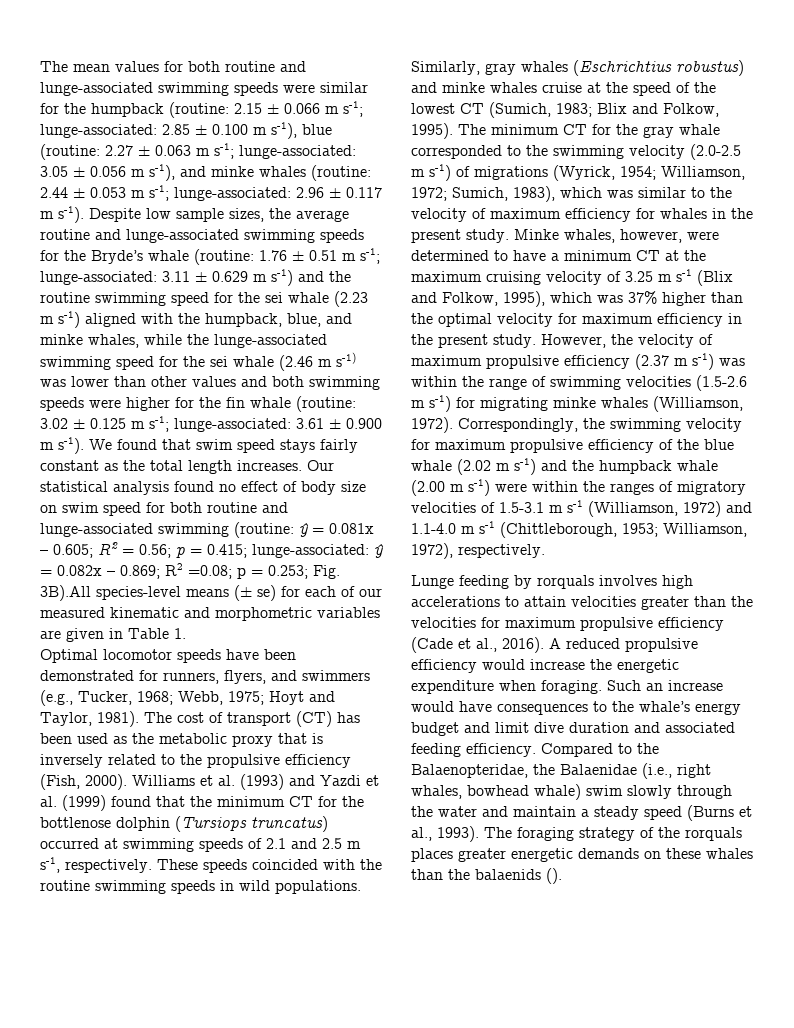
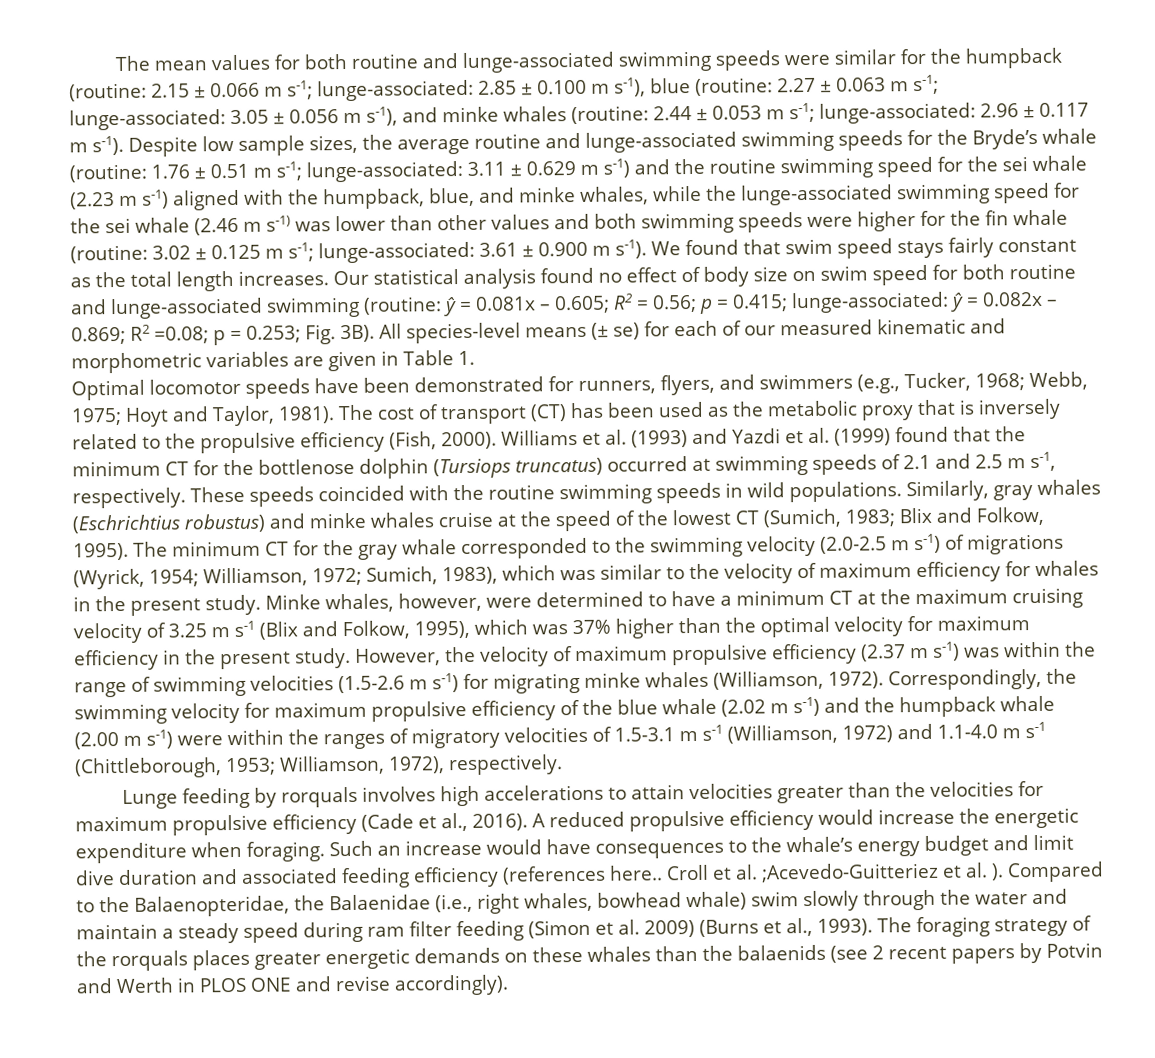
- Our statistical analysis found no effect of body size on swim speed for both routine and lunge-associated swimming (routine: ŷ = 0.081x – 0.605; R2 = 0.56; p = 0.415; lunge-associated: ŷ = 0.082x – 0.869; R2 =0.08; p = 0.253; Fig. 3B).All species-level means (± se) for each of our measured kinematic and morphometric variables are given in Table 1.
+ Our statistical analysis found no effect of body size on swim speed for both routine and lunge-associated swimming (routine: ŷ = 0.081x – 0.605; R2 = 0.56; p = 0.415; lunge-associated: ŷ = 0.082x – 0.869; R2 =0.08; p = 0.253; Fig. 3B). All species-level means (± se) for each of our measured kinematic and morphometric variables are given in Table 1.
- Such an increase would have consequences to the whale’s energy budget and limit dive duration and associated feeding efficiency.
+ Such an increase would have consequences to the whale’s energy budget and limit dive duration and associated feeding efficiency (references here.. Croll et al. ;Acevedo-Guitteriez et al. ).
- Compared to the Balaenopteridae, the Balaenidae (i.e., right whales, bowhead whale) swim slowly through the water and maintain a steady speed (Burns et al., 1993).
+ Compared to the Balaenopteridae, the Balaenidae (i.e., right whales, bowhead whale) swim slowly through the water and maintain a steady speed during ram filter feeding (Simon et al. 2009) (Burns et al., 1993).
- The foraging strategy of the rorquals places greater energetic demands on these whales than the balaenids ().
+ The foraging strategy of the rorquals places greater energetic demands on these whales than the balaenids (see 2 recent papers by Potvin and Werth in PLOS ONE and revise accordingly).

